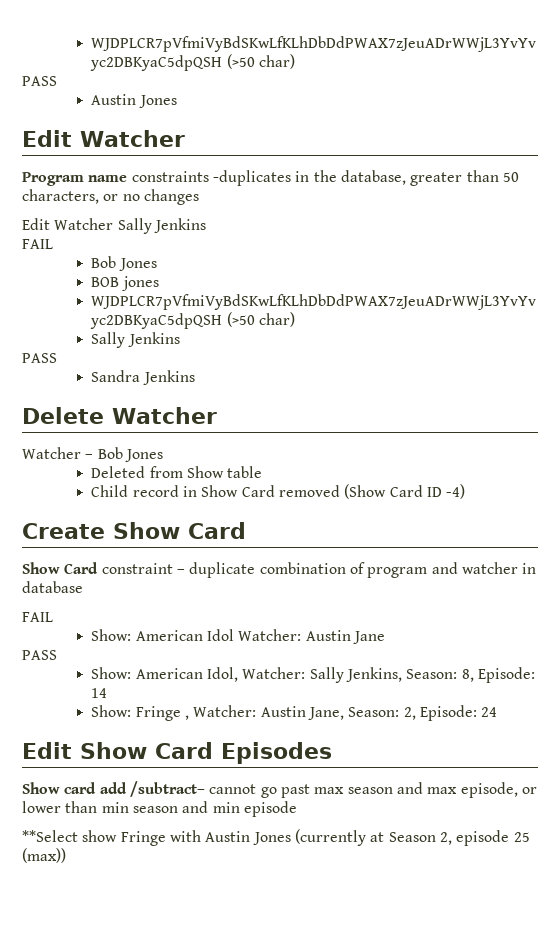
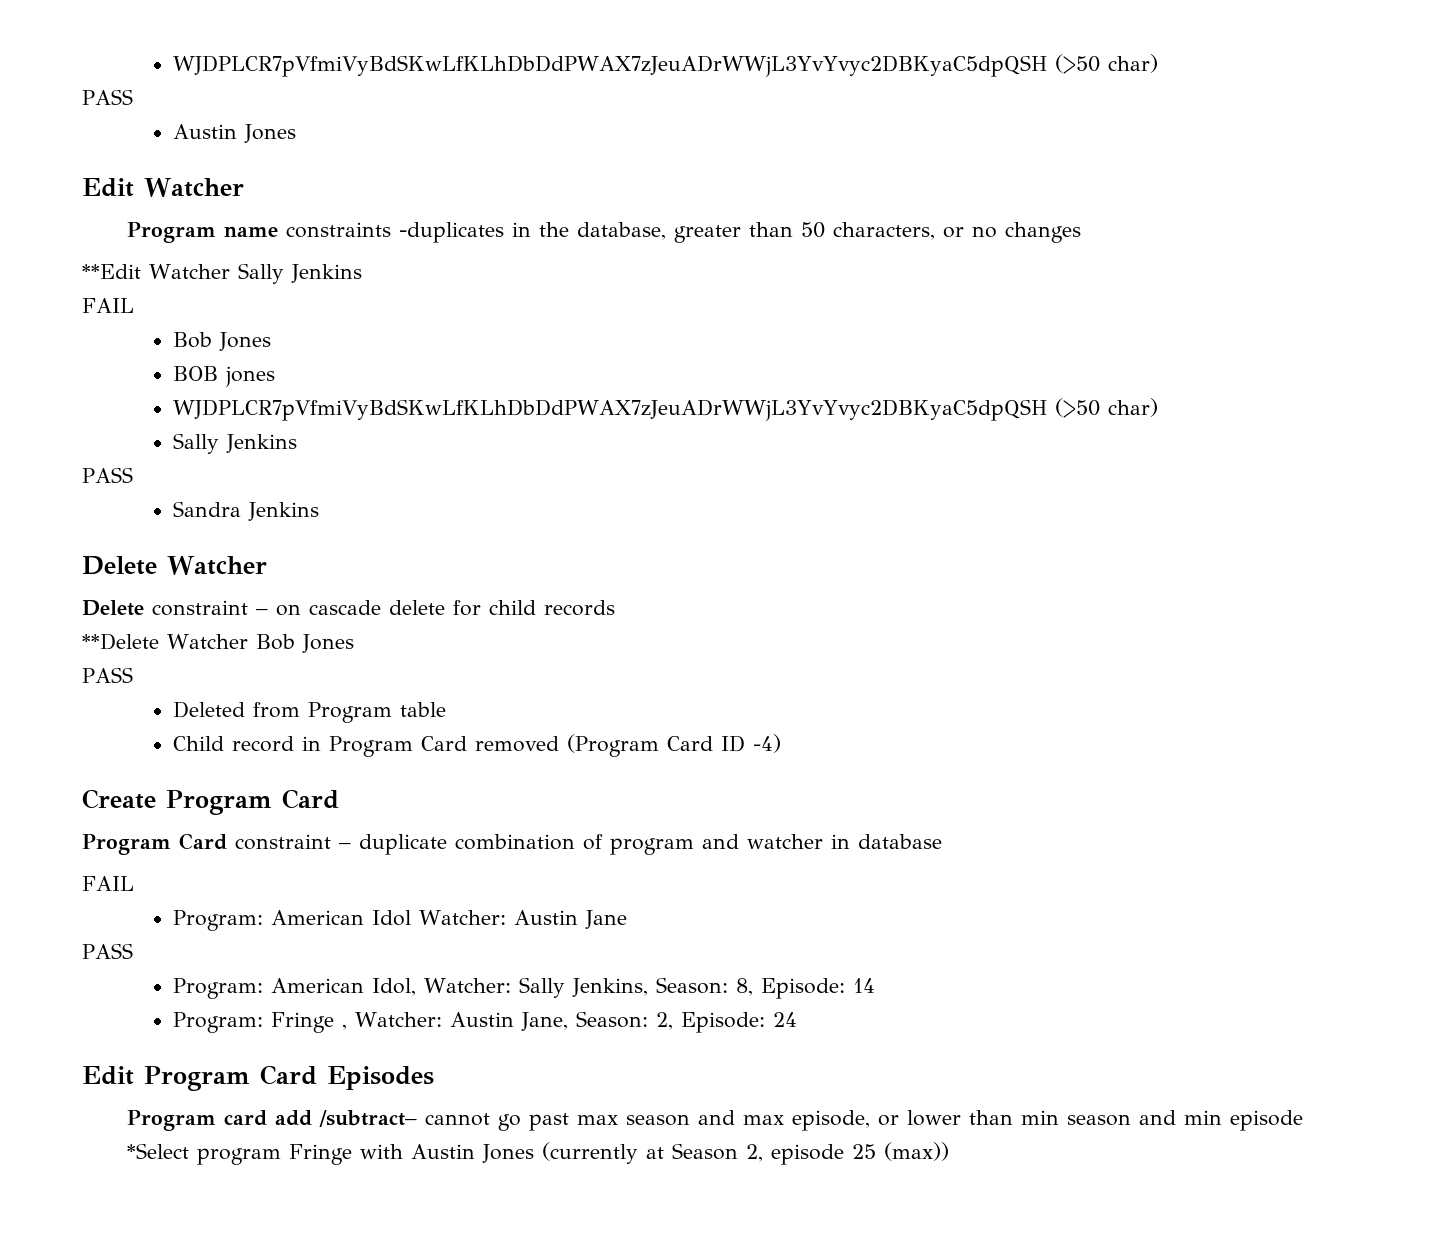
- Edit Watcher Sally Jenkins
+ **Edit Watcher Sally Jenkins
- Watcher – Bob Jones
+ Delete constraint – on cascade delete for child records
+ **Delete Watcher Bob Jones
+ PASS
- Deleted from Show table
+ Deleted from Program table
- Child record in Show Card removed (Show Card ID -4)
+ Child record in Program Card removed (Program Card ID -4)
- Create Show Card
+ Create Program Card
- Show Card constraint – duplicate combination of program and watcher in database
+ Program Card constraint – duplicate combination of program and watcher in database
- Show: American Idol Watcher: Austin Jane
+ Program: American Idol Watcher: Austin Jane
- Show: American Idol, Watcher: Sally Jenkins, Season: 8, Episode: 14
+ Program: American Idol, Watcher: Sally Jenkins, Season: 8, Episode: 14
- Show: Fringe , Watcher: Austin Jane, Season: 2, Episode: 24
+ Program: Fringe , Watcher: Austin Jane, Season: 2, Episode: 24
- Edit Show Card Episodes
+ Edit Program Card Episodes
- Show card add /subtract– cannot go past max season and max episode, or lower than min season and min episode
+ Program card add /subtract– cannot go past max season and max episode, or lower than min season and min episode
- **Select show Fringe with Austin Jones (currently at Season 2, episode 25 (max))
+ *Select program Fringe with Austin Jones (currently at Season 2, episode 25 (max))

